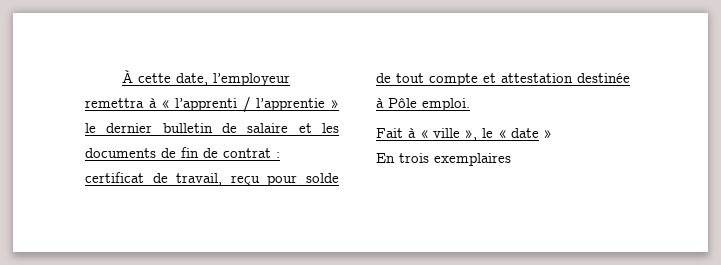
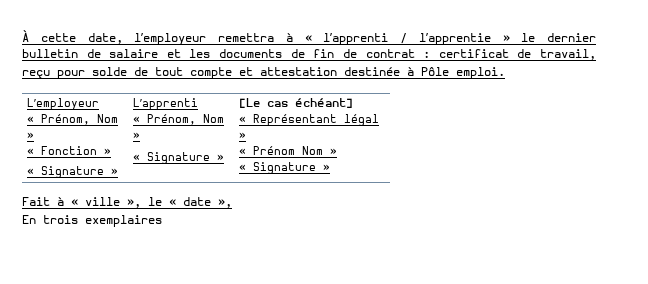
+ L’employeur
+ « Prénom, Nom »
+ « Fonction »
+ « Signature » | L’apprenti
+ « Prénom, Nom »
+ « Signature » | [Le cas échéant]
+ « Représentant légal »
+ « Prénom Nom »
+ « Signature »
- Fait à « ville », le « date »
+ Fait à « ville », le « date »,

